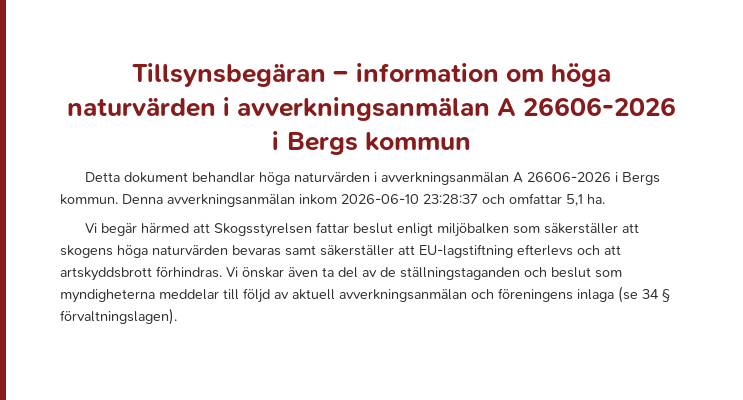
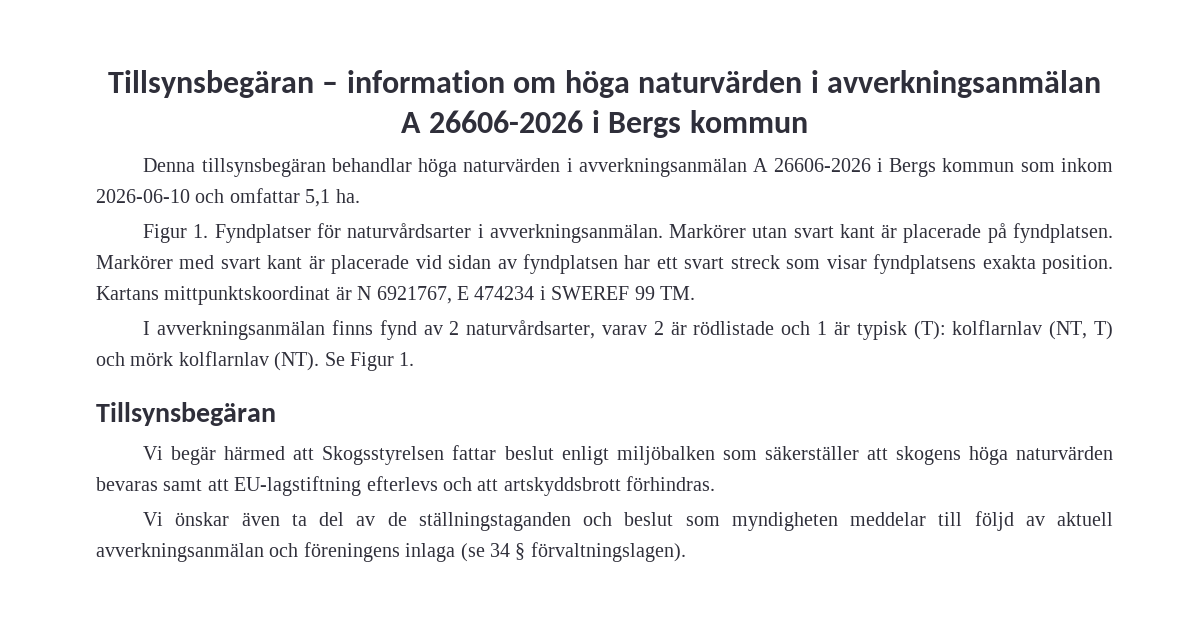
- Detta dokument behandlar höga naturvärden i avverkningsanmälan A 26606-2026 i Bergs kommun. Denna avverkningsanmälan inkom 2026-06-10 23:28:37 och omfattar 5,1 ha.
+ Denna tillsynsbegäran behandlar höga naturvärden i avverkningsanmälan A 26606-2026 i Bergs kommun som inkom 2026-06-10 och omfattar 5,1 ha.
+ Figur 1. Fyndplatser för naturvårdsarter i avverkningsanmälan. Markörer utan svart kant är placerade på fyndplatsen. Markörer med svart kant är placerade vid sidan av fyndplatsen har ett svart streck som visar fyndplatsens exakta position. Kartans mittpunktskoordinat är N 6921767, E 474234 i SWEREF 99 TM.
+ I avverkningsanmälan finns fynd av 2 naturvårdsarter, varav 2 är rödlistade och 1 är typisk (T): kolflarnlav (NT, T) och mörk kolflarnlav (NT). Se Figur 1.
+ Tillsynsbegäran
- Vi begär härmed att Skogsstyrelsen fattar beslut enligt miljöbalken som säkerställer att skogens höga naturvärden bevaras samt säkerställer att EU-lagstiftning efterlevs och att artskyddsbrott förhindras. Vi önskar även ta del av de ställningstaganden och beslut som myndigheterna meddelar till följd av aktuell avverkningsanmälan och föreningens inlaga (se 34 § förvaltningslagen).
+ Vi begär härmed att Skogsstyrelsen fattar beslut enligt miljöbalken som säkerställer att skogens höga naturvärden bevaras samt att EU-lagstiftning efterlevs och att artskyddsbrott förhindras.
+ Vi önskar även ta del av de ställningstaganden och beslut som myndigheten meddelar till följd av aktuell avverkningsanmälan och föreningens inlaga (se 34 § förvaltningslagen).

